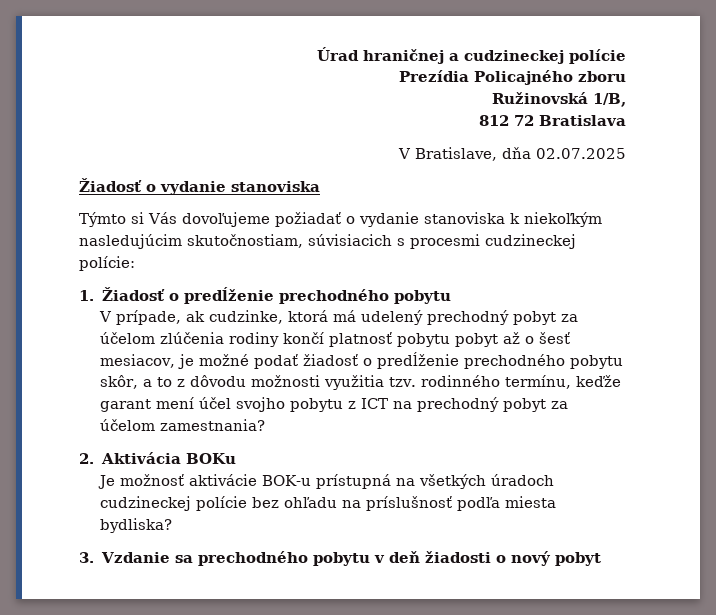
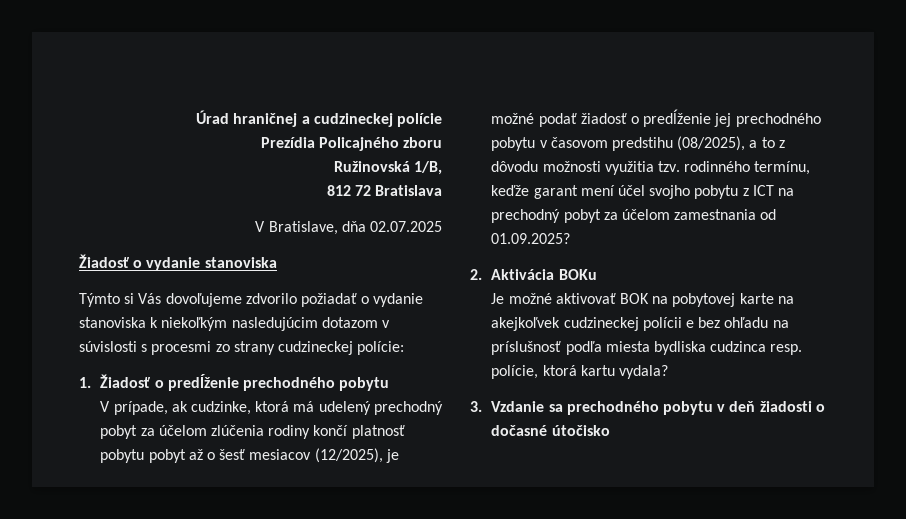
- Týmto si Vás dovoľujeme požiadať o vydanie stanoviska k niekoľkým nasledujúcim skutočnostiam, súvisiacich s procesmi cudzineckej polície:
+ Týmto si Vás dovoľujeme zdvorilo požiadať o vydanie stanoviska k niekoľkým nasledujúcim dotazom v súvislosti s procesmi zo strany cudzineckej polície:
- V prípade, ak cudzinke, ktorá má udelený prechodný pobyt za účelom zlúčenia rodiny končí platnosť pobytu pobyt až o šesť mesiacov, je možné podať žiadosť o predĺženie prechodného pobytu skôr, a to z dôvodu možnosti využitia tzv. rodinného termínu, keďže garant mení účel svojho pobytu z ICT na prechodný pobyt za účelom zamestnania?
+ V prípade, ak cudzinke, ktorá má udelený prechodný pobyt za účelom zlúčenia rodiny končí platnosť pobytu pobyt až o šesť mesiacov (12/2025), je možné podať žiadosť o predĺženie jej prechodného pobytu v časovom predstihu (08/2025), a to z dôvodu možnosti využitia tzv. rodinného termínu, keďže garant mení účel svojho pobytu z ICT na prechodný pobyt za účelom zamestnania od 01.09.2025?
- Je možnosť aktivácie BOK-u prístupná na všetkých úradoch cudzineckej polície bez ohľadu na príslušnosť podľa miesta bydliska?
+ Je možné aktivovať BOK na pobytovej karte na akejkoľvek cudzineckej polícii e bez ohľadu na príslušnosť podľa miesta bydliska cudzinca resp. polície, ktorá kartu vydala?
- 3. Vzdanie sa prechodného pobytu v deň žiadosti o nový pobyt
+ 3. Vzdanie sa prechodného pobytu v deň žiadosti o dočasné útočisko

